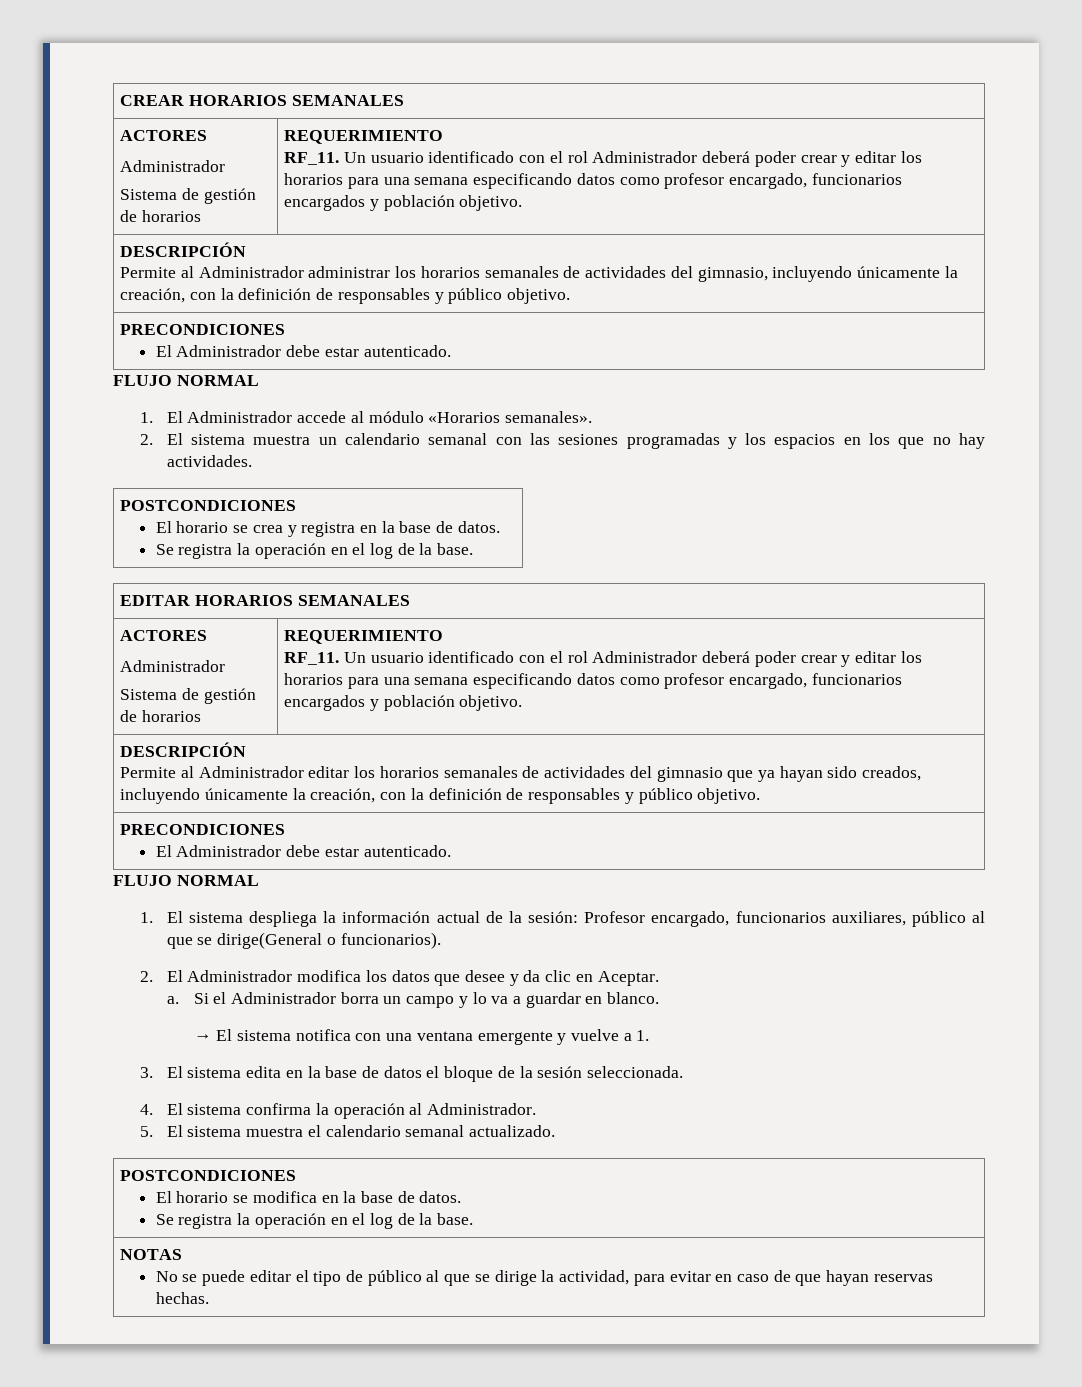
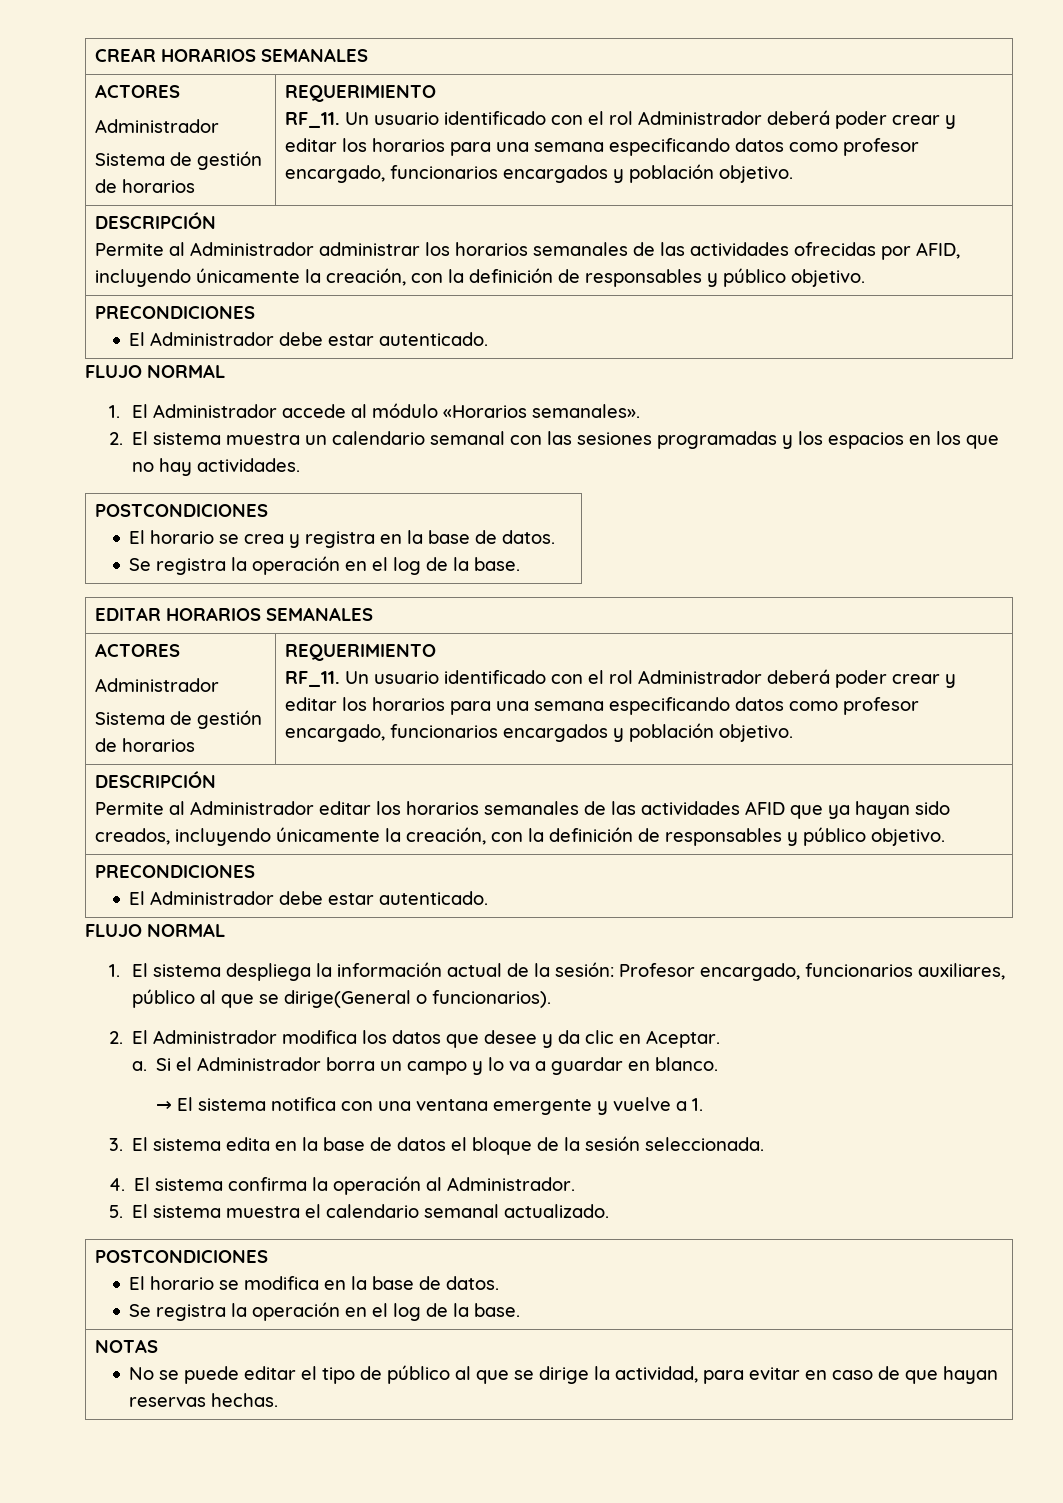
  CREAR HORARIOS SEMANALES
  ACTORES
  Administrador
  Sistema de gestión de horarios | REQUERIMIENTO
  RF_11. Un usuario identificado con el rol Administrador deberá poder crear y editar los horarios para una semana especificando datos como profesor encargado, funcionarios encargados y población objetivo.
  DESCRIPCIÓN
- Permite al Administrador administrar los horarios semanales de actividades del gimnasio, incluyendo únicamente la creación, con la definición de responsables y público objetivo.
+ Permite al Administrador administrar los horarios semanales de las actividades ofrecidas por AFID, incluyendo únicamente la creación, con la definición de responsables y público objetivo.
  EDITAR HORARIOS SEMANALES
  ACTORES
  Administrador
  Sistema de gestión de horarios | REQUERIMIENTO
  RF_11. Un usuario identificado con el rol Administrador deberá poder crear y editar los horarios para una semana especificando datos como profesor encargado, funcionarios encargados y población objetivo.
  DESCRIPCIÓN
- Permite al Administrador editar los horarios semanales de actividades del gimnasio que ya hayan sido creados, incluyendo únicamente la creación, con la definición de responsables y público objetivo.
+ Permite al Administrador editar los horarios semanales de las actividades AFID que ya hayan sido creados, incluyendo únicamente la creación, con la definición de responsables y público objetivo.

